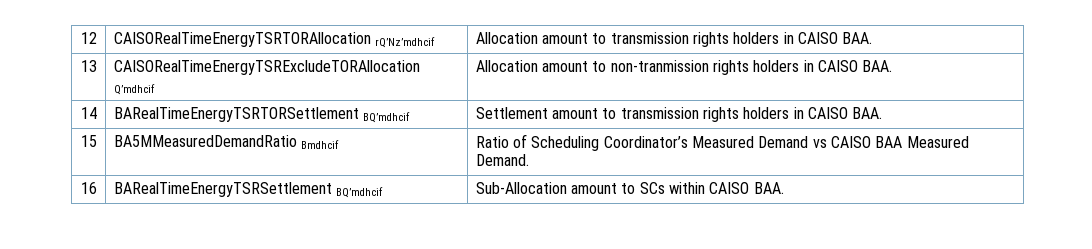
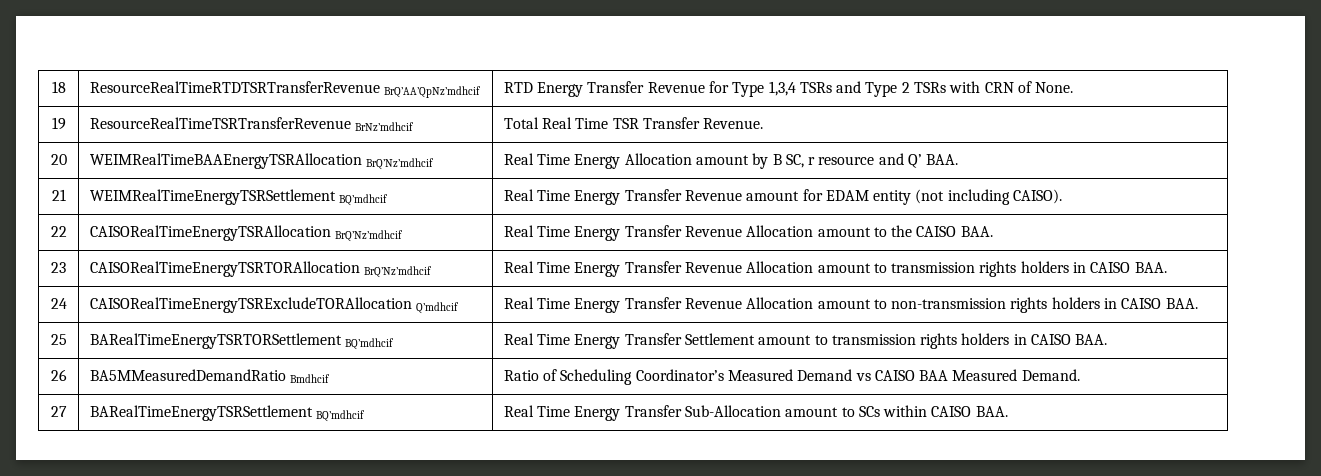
- 12 | CAISORealTimeEnergyTSRTORAllocation rQ’Nz’mdhcif | Allocation amount to transmission rights holders in CAISO BAA.
+ 18 | ResourceRealTimeRTDTSRTransferRevenue BrQ’AA’QpNz’mdhcif | RTD Energy Transfer Revenue for Type 1,3,4 TSRs and Type 2 TSRs with CRN of None.
+ 19 | ResourceRealTimeTSRTransferRevenue BrNz’mdhcif | Total Real Time TSR Transfer Revenue.
+ 20 | WEIMRealTimeBAAEnergyTSRAllocation BrQ’Nz’mdhcif | Real Time Energy Allocation amount by B SC, r resource and Q’ BAA.
+ 21 | WEIMRealTimeEnergyTSRSettlement BQ’mdhcif | Real Time Energy Transfer Revenue amount for EDAM entity (not including CAISO).
+ 22 | CAISORealTimeEnergyTSRAllocation BrQ’Nz’mdhcif | Real Time Energy Transfer Revenue Allocation amount to the CAISO BAA.
+ 23 | CAISORealTimeEnergyTSRTORAllocation BrQ’Nz’mdhcif | Real Time Energy Transfer Revenue Allocation amount to transmission rights holders in CAISO BAA.
- 13 | CAISORealTimeEnergyTSRExcludeTORAllocation Q’mdhcif | Allocation amount to non-tranmission rights holders in CAISO BAA.
- 14 | BARealTimeEnergyTSRTORSettlement BQ’mdhcif | Settlement amount to transmission rights holders in CAISO BAA.
+ 24 | CAISORealTimeEnergyTSRExcludeTORAllocation Q’mdhcif | Real Time Energy Transfer Revenue Allocation amount to non-transmission rights holders in CAISO BAA.
+ 25 | BARealTimeEnergyTSRTORSettlement BQ’mdhcif | Real Time Energy Transfer Settlement amount to transmission rights holders in CAISO BAA.
- 15 | BA5MMeasuredDemandRatio Bmdhcif | Ratio of Scheduling Coordinator’s Measured Demand vs CAISO BAA Measured Demand.
+ 26 | BA5MMeasuredDemandRatio Bmdhcif | Ratio of Scheduling Coordinator’s Measured Demand vs CAISO BAA Measured Demand.
- 16 | BARealTimeEnergyTSRSettlement BQ’mdhcif | Sub-Allocation amount to SCs within CAISO BAA.
+ 27 | BARealTimeEnergyTSRSettlement BQ’mdhcif | Real Time Energy Transfer Sub-Allocation amount to SCs within CAISO BAA.

